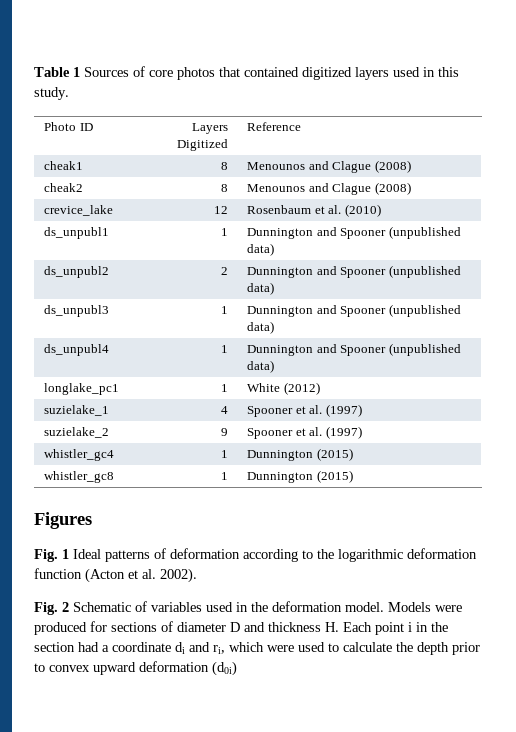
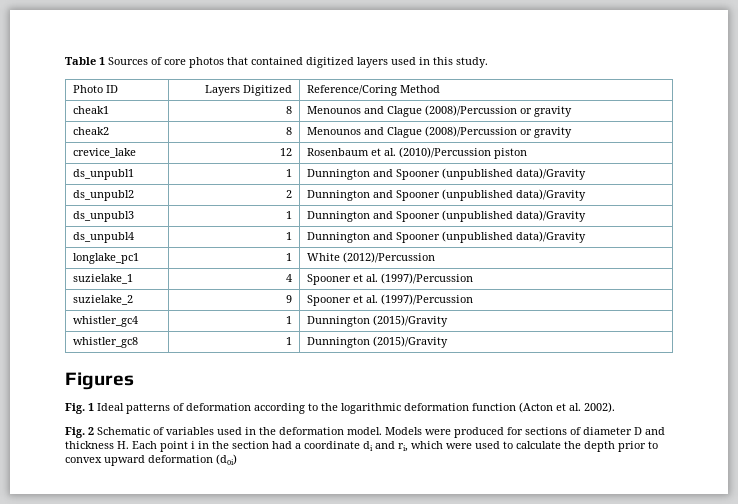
- Photo ID | Layers Digitized | Reference
+ Photo ID | Layers Digitized | Reference/Coring Method
- cheak1 | 8 | Menounos and Clague (2008)
+ cheak1 | 8 | Menounos and Clague (2008)/Percussion or gravity
- cheak2 | 8 | Menounos and Clague (2008)
+ cheak2 | 8 | Menounos and Clague (2008)/Percussion or gravity
- crevice_lake | 12 | Rosenbaum et al. (2010)
+ crevice_lake | 12 | Rosenbaum et al. (2010)/Percussion piston
- ds_unpubl1 | 1 | Dunnington and Spooner (unpublished data)
+ ds_unpubl1 | 1 | Dunnington and Spooner (unpublished data)/Gravity
- ds_unpubl2 | 2 | Dunnington and Spooner (unpublished data)
+ ds_unpubl2 | 2 | Dunnington and Spooner (unpublished data)/Gravity
- ds_unpubl3 | 1 | Dunnington and Spooner (unpublished data)
+ ds_unpubl3 | 1 | Dunnington and Spooner (unpublished data)/Gravity
- ds_unpubl4 | 1 | Dunnington and Spooner (unpublished data)
+ ds_unpubl4 | 1 | Dunnington and Spooner (unpublished data)/Gravity
- longlake_pc1 | 1 | White (2012)
+ longlake_pc1 | 1 | White (2012)/Percussion
- suzielake_1 | 4 | Spooner et al. (1997)
+ suzielake_1 | 4 | Spooner et al. (1997)/Percussion
- suzielake_2 | 9 | Spooner et al. (1997)
+ suzielake_2 | 9 | Spooner et al. (1997)/Percussion
- whistler_gc4 | 1 | Dunnington (2015)
+ whistler_gc4 | 1 | Dunnington (2015)/Gravity
- whistler_gc8 | 1 | Dunnington (2015)
+ whistler_gc8 | 1 | Dunnington (2015)/Gravity

